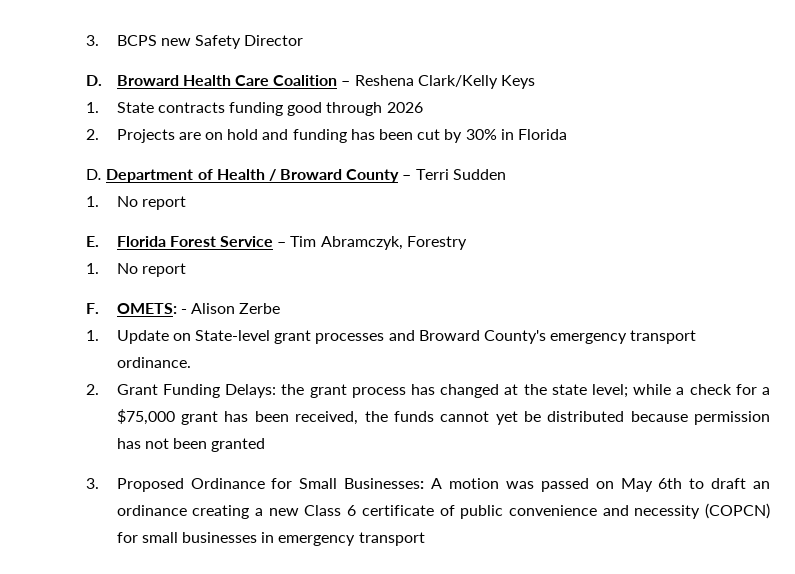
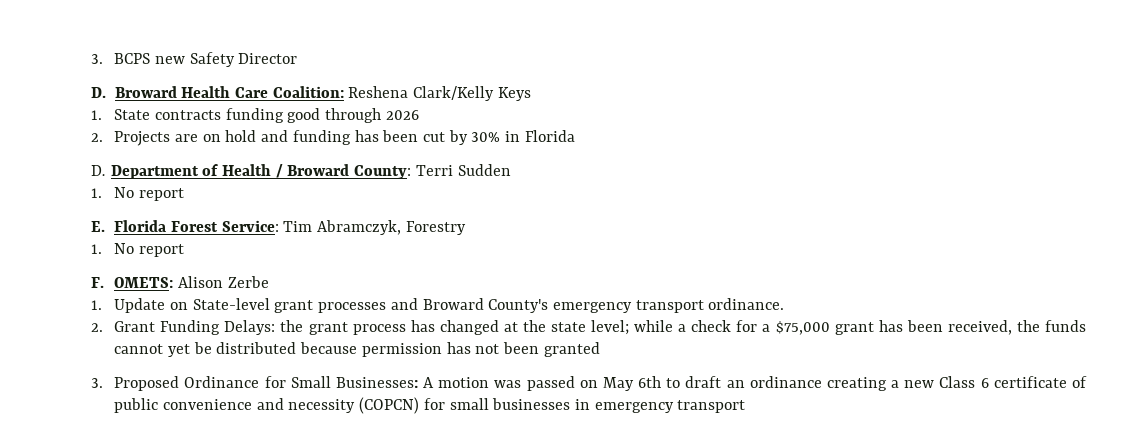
- D. Broward Health Care Coalition – Reshena Clark/Kelly Keys
+ D. Broward Health Care Coalition: Reshena Clark/Kelly Keys
- D. Department of Health / Broward County – Terri Sudden
+ D. Department of Health / Broward County: Terri Sudden
- E. Florida Forest Service – Tim Abramczyk, Forestry
+ E. Florida Forest Service: Tim Abramczyk, Forestry
- F. OMETS: - Alison Zerbe
+ F. OMETS: Alison Zerbe

